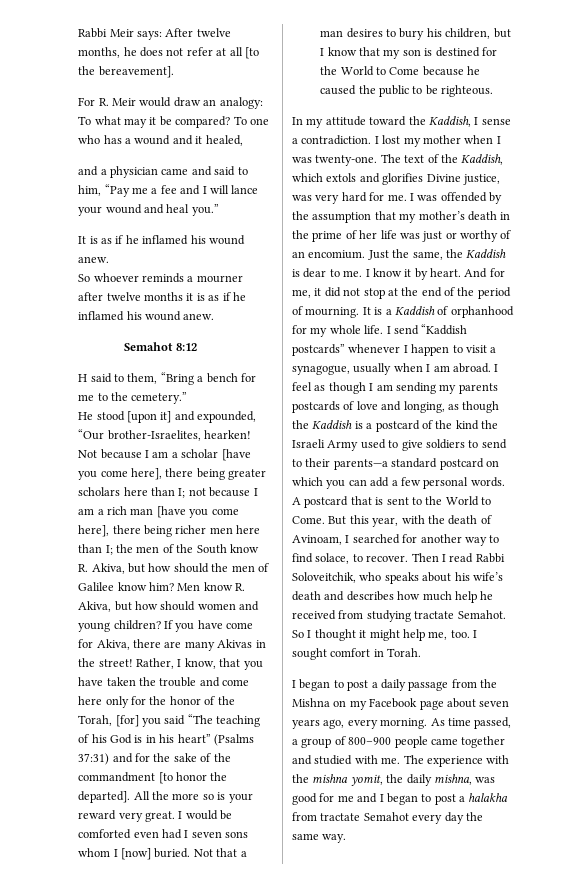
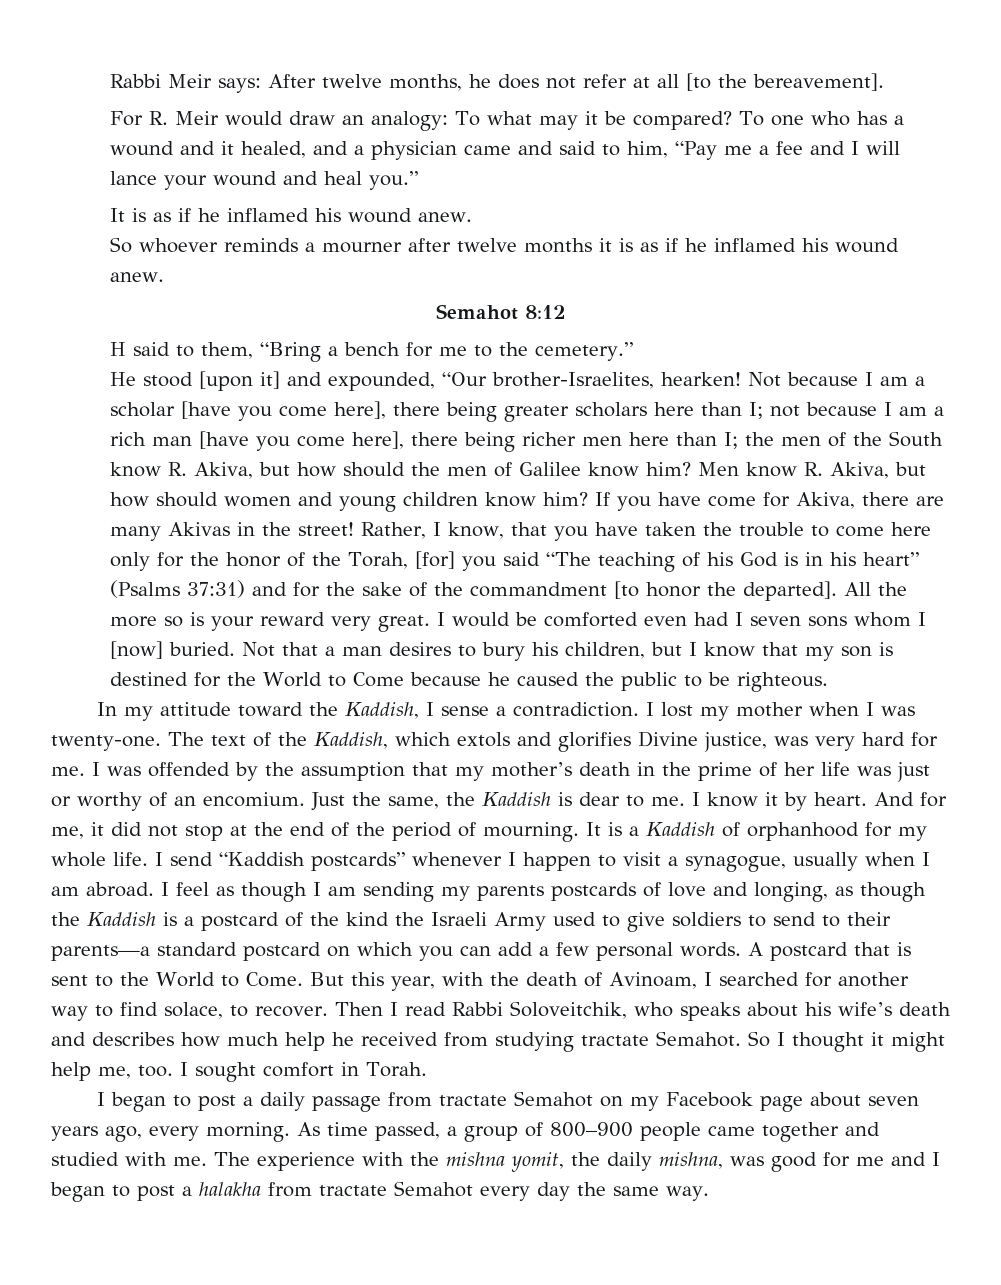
- To one who has a wound and it healed,
- and a physician came and said to him, “Pay me a fee and I will lance your wound and heal you.”
+ To one who has a wound and it healed, and a physician came and said to him, “Pay me a fee and I will lance your wound and heal you.”
- Men know R. Akiva, but how should women and young children?
+ Men know R. Akiva, but how should women and young children know him?
- Rather, I know, that you have taken the trouble and come here only for the honor of the Torah, [for] you said “The teaching of his God is in his heart” (Psalms 37:31) and for the sake of the commandment [to honor the departed].
+ Rather, I know, that you have taken the trouble to come here only for the honor of the Torah, [for] you said “The teaching of his God is in his heart” (Psalms 37:31) and for the sake of the commandment [to honor the departed].
- I began to post a daily passage from the Mishna on my Facebook page about seven years ago, every morning.
+ I began to post a daily passage from tractate Semahot on my Facebook page about seven years ago, every morning.

